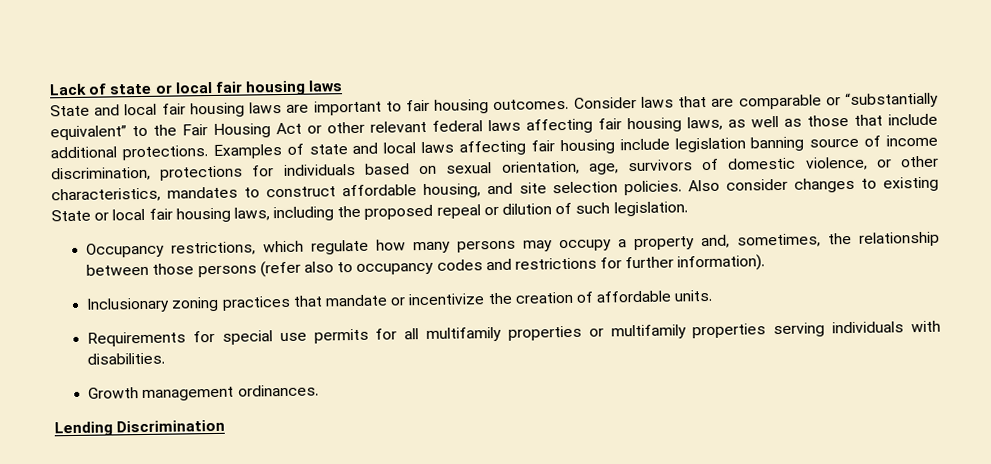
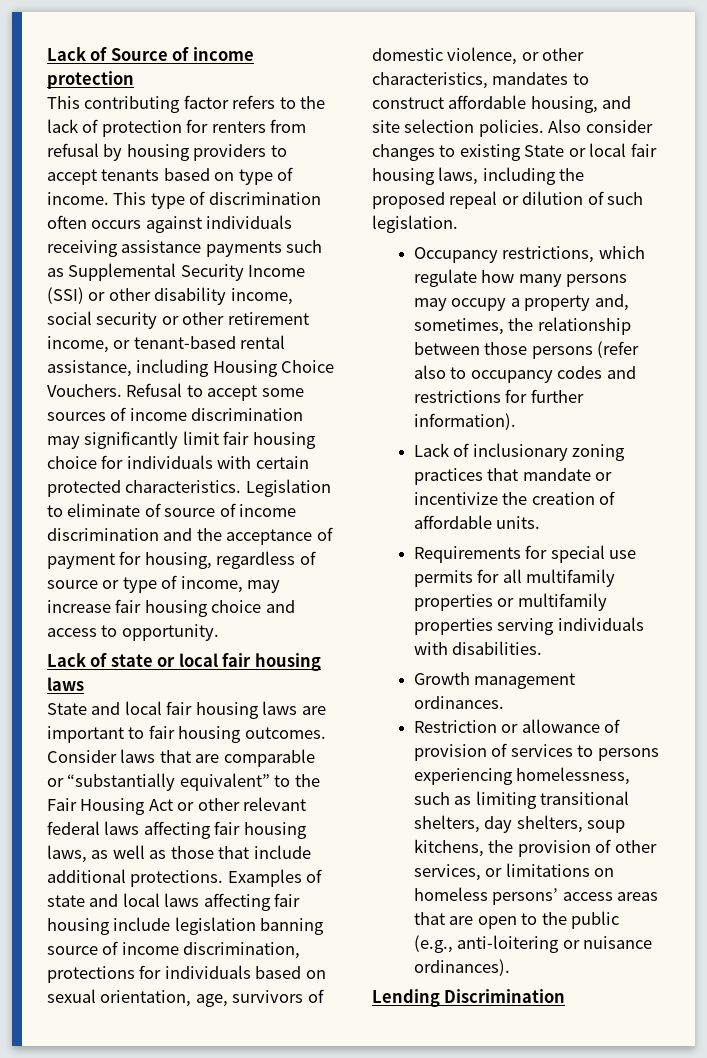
+ Lack of Source of income protection
+ This contributing factor refers to the lack of protection for renters from refusal by housing providers to accept tenants based on type of income. This type of discrimination often occurs against individuals receiving assistance payments such as Supplemental Security Income (SSI) or other disability income, social security or other retirement income, or tenant-based rental assistance, including Housing Choice Vouchers. Refusal to accept some sources of income discrimination may significantly limit fair housing choice for individuals with certain protected characteristics. Legislation to eliminate of source of income discrimination and the acceptance of payment for housing, regardless of source or type of income, may increase fair housing choice and access to opportunity.
- Inclusionary zoning practices that mandate or incentivize the creation of affordable units.
+ Lack of inclusionary zoning practices that mandate or incentivize the creation of affordable units.
+ Restriction or allowance of provision of services to persons experiencing homelessness, such as limiting transitional shelters, day shelters, soup kitchens, the provision of other services, or limitations on homeless persons’ access areas that are open to the public (e.g., anti-loitering or nuisance ordinances).

